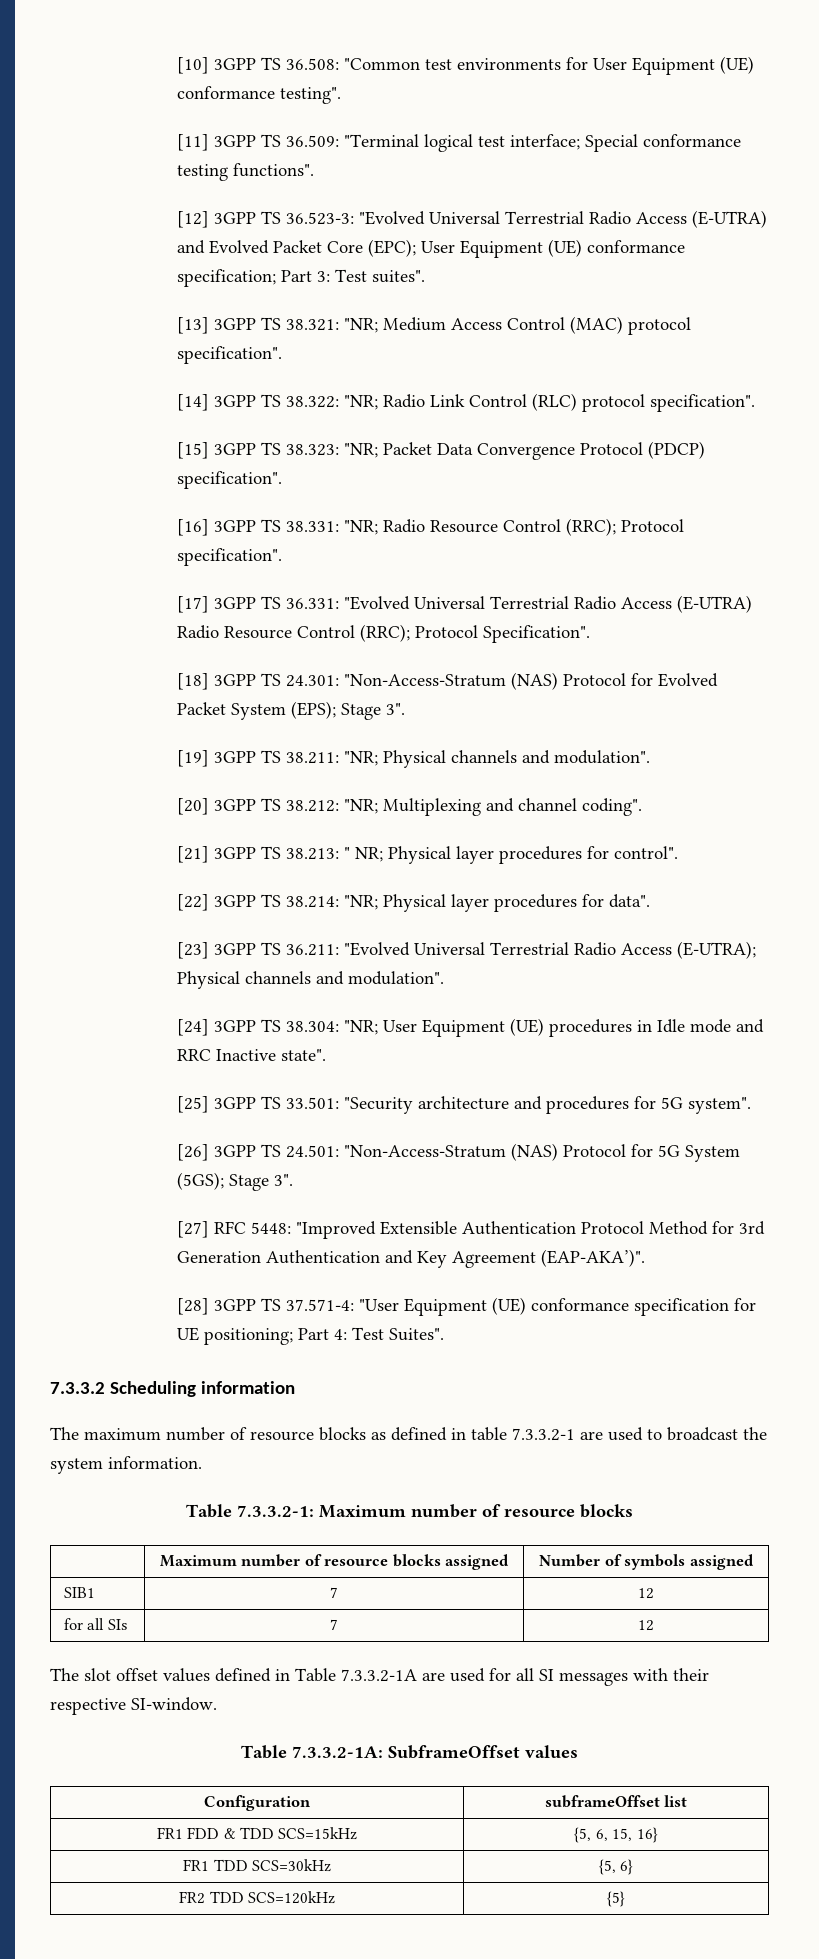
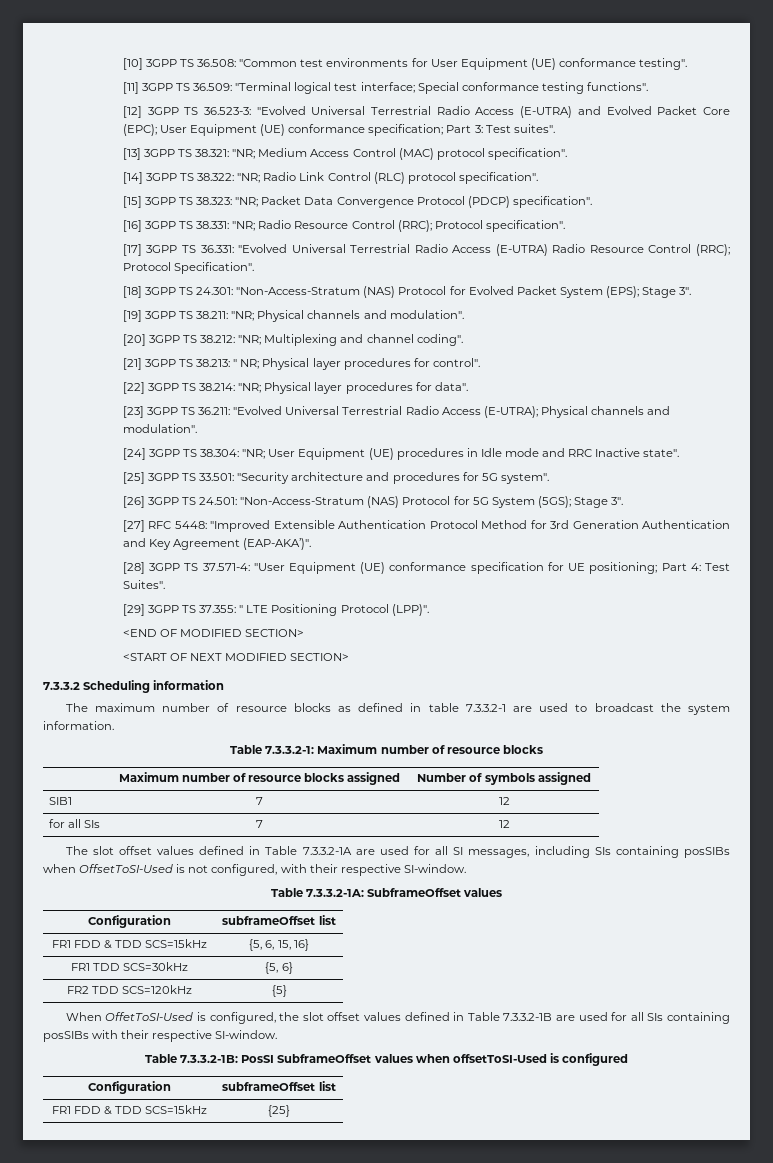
+ [29] 3GPP TS 37.355: " LTE Positioning Protocol (LPP)".
+ <END OF MODIFIED SECTION>
+ <START OF NEXT MODIFIED SECTION>
- The slot offset values defined in Table 7.3.3.2-1A are used for all SI messages with their respective SI-window.
+ The slot offset values defined in Table 7.3.3.2-1A are used for all SI messages, including SIs containing posSIBs when OffsetToSI-Used is not configured, with their respective SI-window.
+ When OffetToSI-Used is configured, the slot offset values defined in Table 7.3.3.2-1B are used for all SIs containing posSIBs with their respective SI-window.
+ Table 7.3.3.2-1B: PosSI SubframeOffset values when offsetToSI-Used is configured
+ Configuration | subframeOffset list
+ FR1 FDD & TDD SCS=15kHz | {25}

